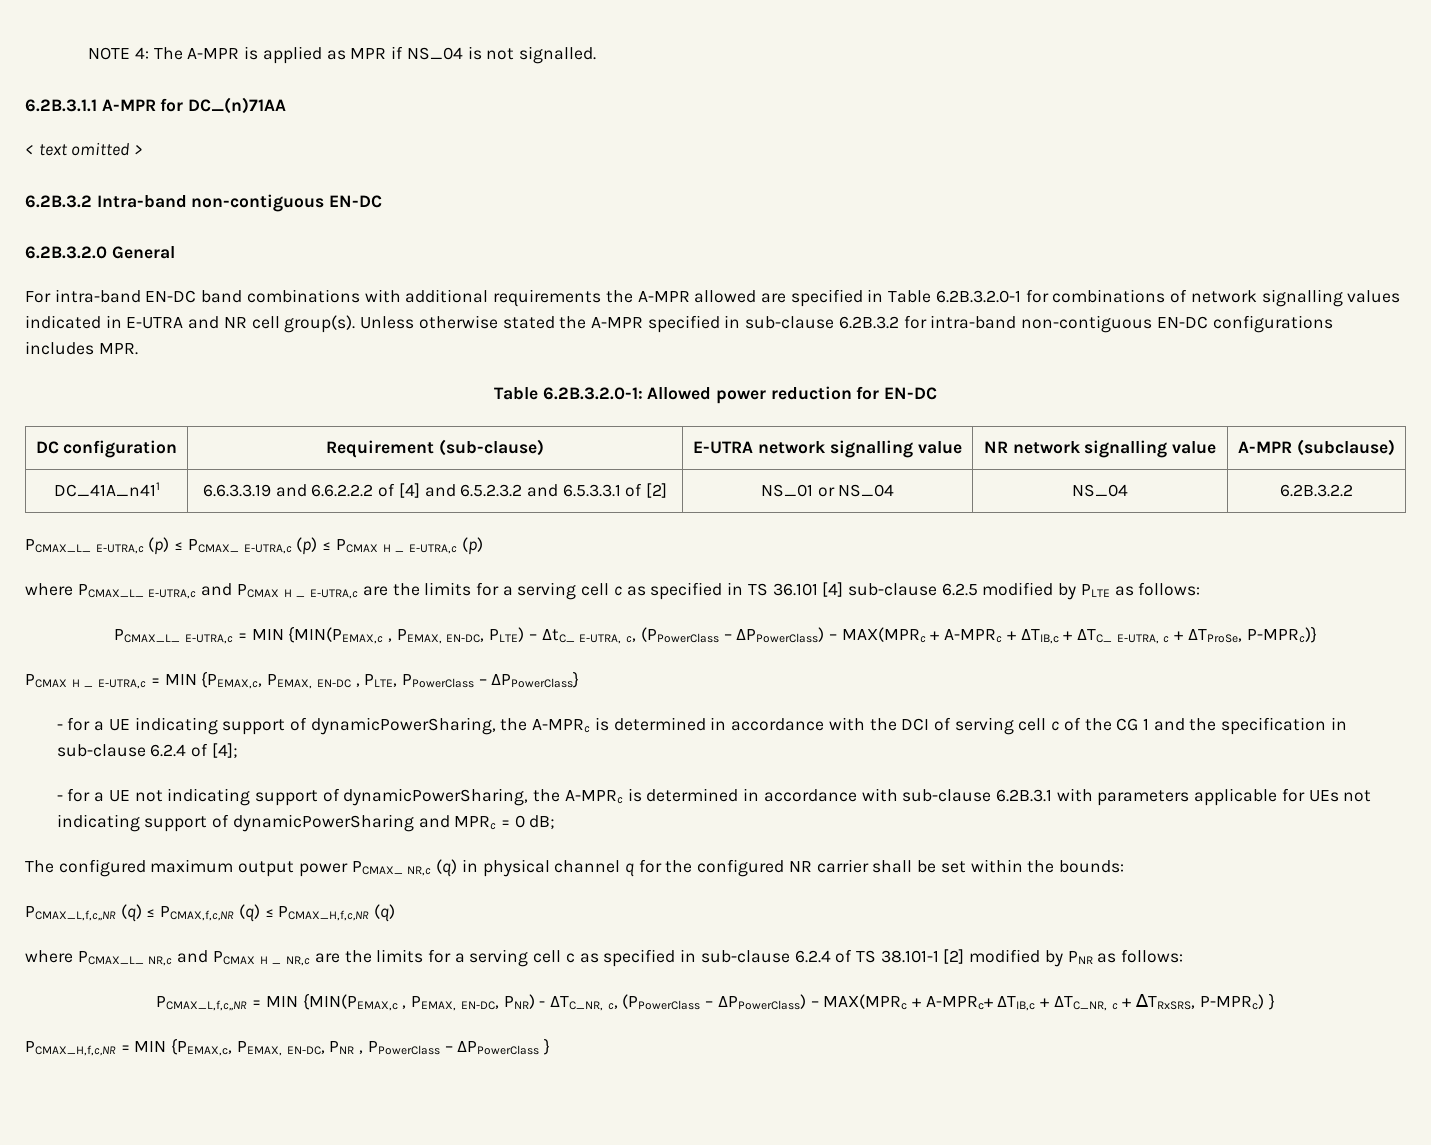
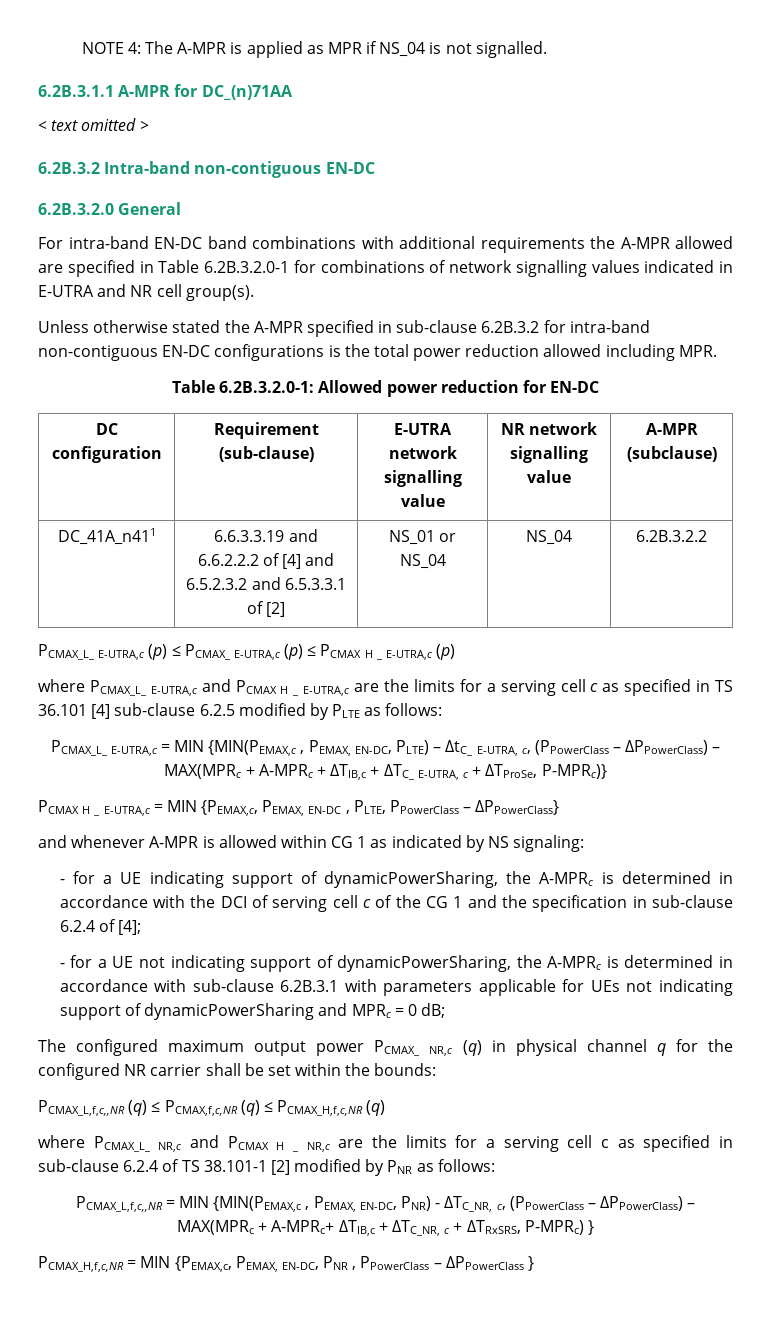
- For intra-band EN-DC band combinations with additional requirements the A-MPR allowed are specified in Table 6.2B.3.2.0-1 for combinations of network signalling values indicated in E-UTRA and NR cell group(s). Unless otherwise stated the A-MPR specified in sub-clause 6.2B.3.2 for intra-band non-contiguous EN-DC configurations includes MPR.
+ For intra-band EN-DC band combinations with additional requirements the A-MPR allowed are specified in Table 6.2B.3.2.0-1 for combinations of network signalling values indicated in E-UTRA and NR cell group(s).
+ Unless otherwise stated the A-MPR specified in sub-clause 6.2B.3.2 for intra-band non-contiguous EN-DC configurations is the total power reduction allowed including MPR.
+ and whenever A-MPR is allowed within CG 1 as indicated by NS signaling:

